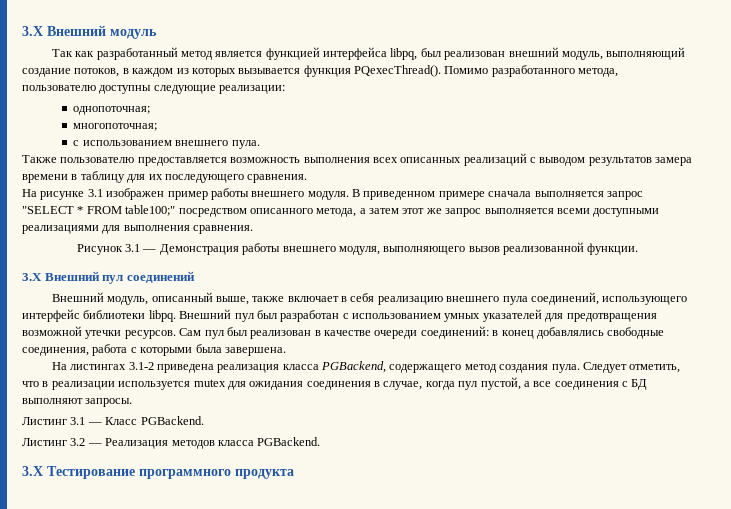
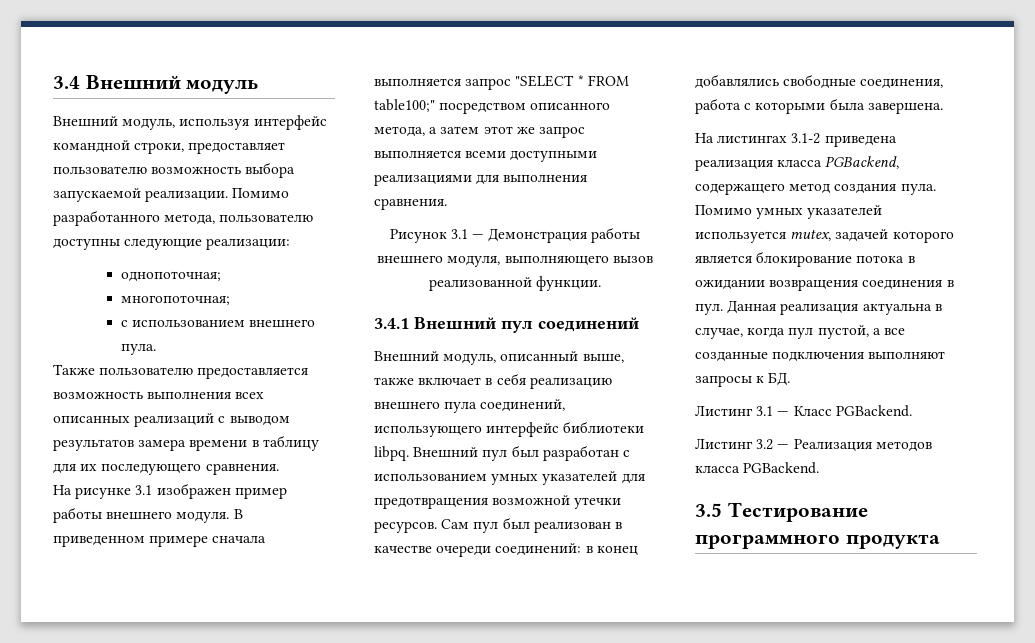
- 3.X Внешний модуль
+ 3.4 Внешний модуль
- Так как разработанный метод является функцией интерфейса libpq, был реализован внешний модуль, выполняющий создание потоков, в каждом из которых вызывается функция PQexecThread().
+ Внешний модуль, используя интерфейс командной строки, предоставляет пользователю возможность выбора запускаемой реализации.
- 3.Х Внешний пул соединений
+ 3.4.1 Внешний пул соединений
- Следует отметить, что в реализации используется mutex для ожидания соединения в случае, когда пул пустой, а все соединения с БД выполняют запросы.
+ Помимо умных указателей используется mutex, задачей которого является блокирование потока в ожидании возвращения соединения в пул. Данная реализация актуальна в случае, когда пул пустой, а все созданные подключения выполняют запросы к БД.
- 3.X Тестирование программного продукта
+ 3.5 Тестирование программного продукта

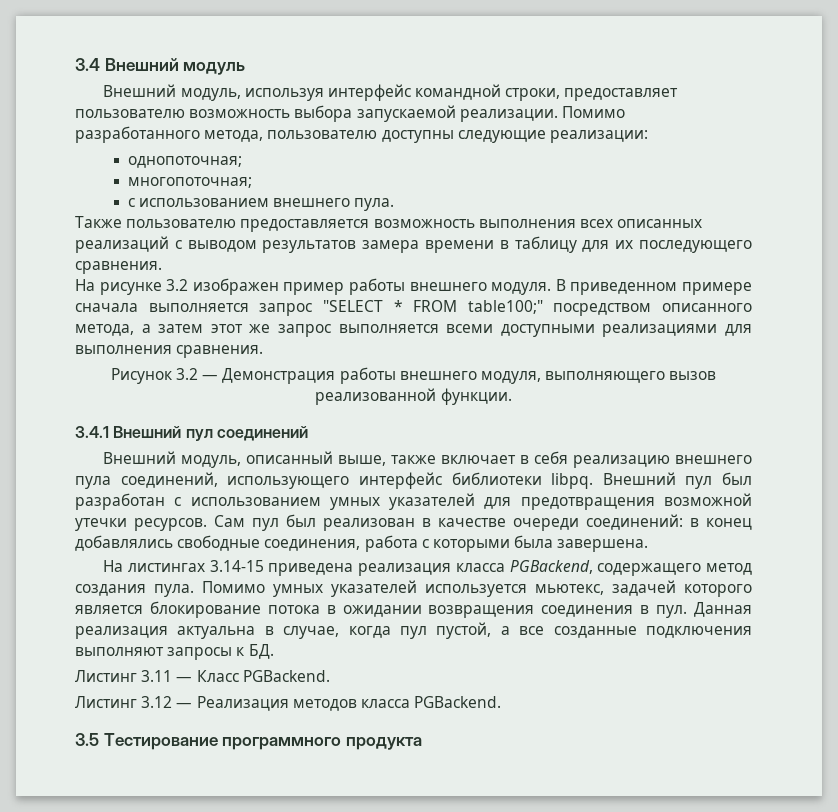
- На рисунке 3.1 изображен пример работы внешнего модуля.
+ На рисунке 3.2 изображен пример работы внешнего модуля.
- Рисунок 3.1 — Демонстрация работы внешнего модуля, выполняющего вызов реализованной функции.
+ Рисунок 3.2 — Демонстрация работы внешнего модуля, выполняющего вызов реализованной функции.
- На листингах 3.1-2 приведена реализация класса PGBackend, содержащего метод создания пула.
+ На листингах 3.14-15 приведена реализация класса PGBackend, содержащего метод создания пула.
- Помимо умных указателей используется mutex, задачей которого является блокирование потока в ожидании возвращения соединения в пул.
+ Помимо умных указателей используется мьютекс, задачей которого является блокирование потока в ожидании возвращения соединения в пул.
- Листинг 3.1 — Класс PGBackend.
+ Листинг 3.11 — Класс PGBackend.
- Листинг 3.2 — Реализация методов класса PGBackend.
+ Листинг 3.12 — Реализация методов класса PGBackend.

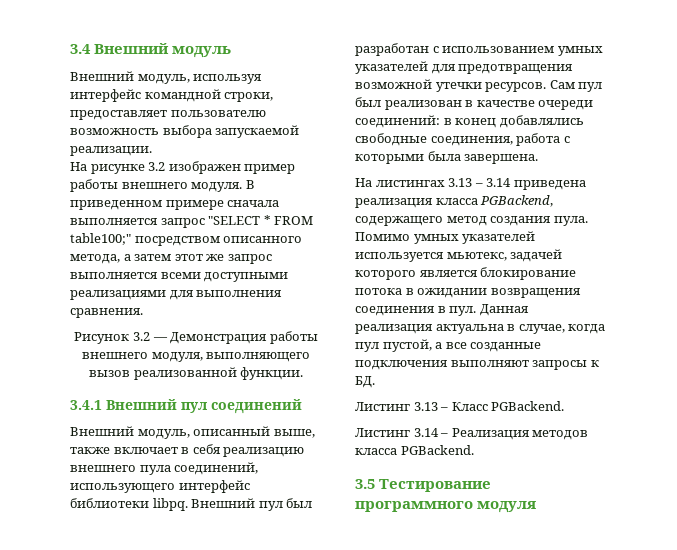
- Помимо разработанного метода, пользователю доступны следующие реализации:
- однопоточная;
- многопоточная;
- с использованием внешнего пула.
- Также пользователю предоставляется возможность выполнения всех описанных реализаций с выводом результатов замера времени в таблицу для их последующего сравнения.
- На листингах 3.14-15 приведена реализация класса PGBackend, содержащего метод создания пула.
+ На листингах 3.13 – 3.14 приведена реализация класса PGBackend, содержащего метод создания пула.
- Листинг 3.11 — Класс PGBackend.
+ Листинг 3.13 – Класс PGBackend.
- Листинг 3.12 — Реализация методов класса PGBackend.
+ Листинг 3.14 – Реализация методов класса PGBackend.
- 3.5 Тестирование программного продукта
+ 3.5 Тестирование программного модуля

